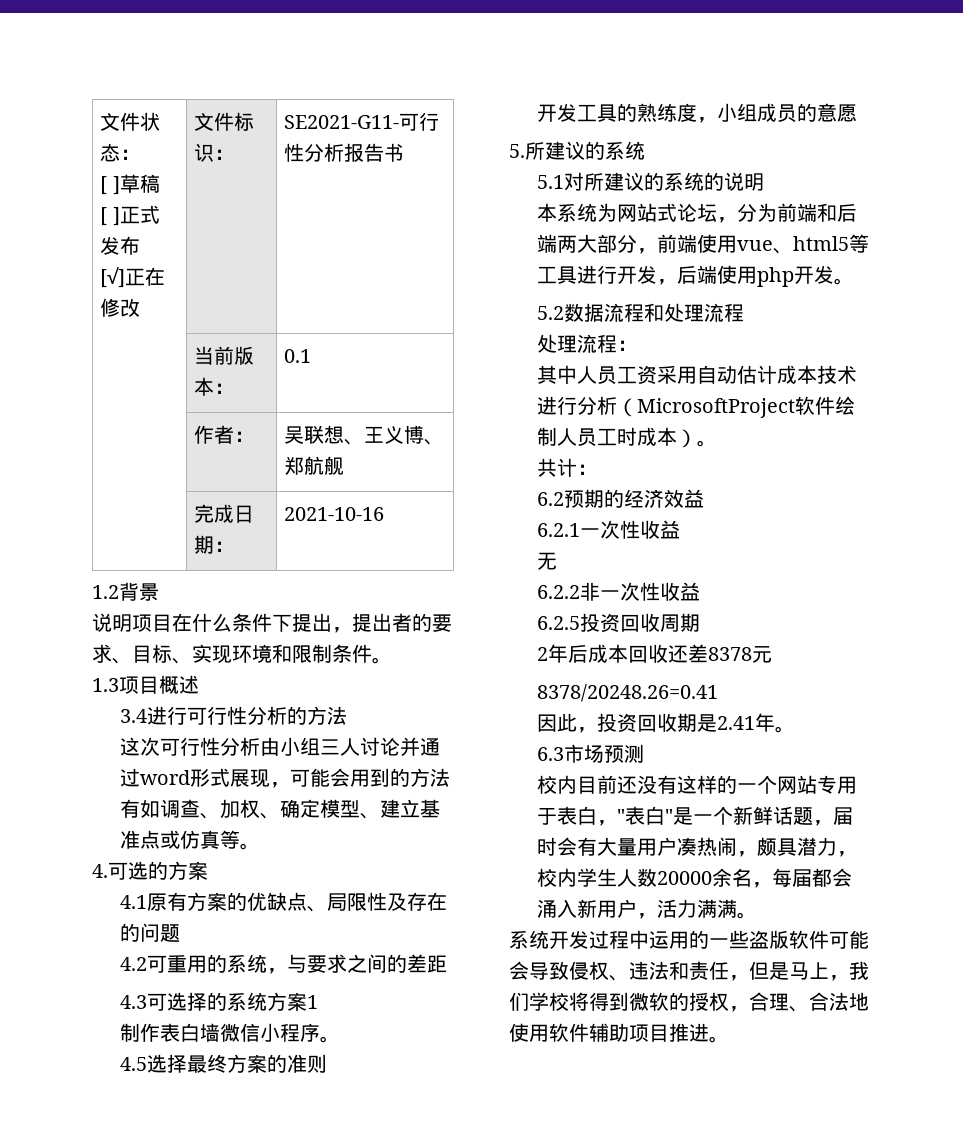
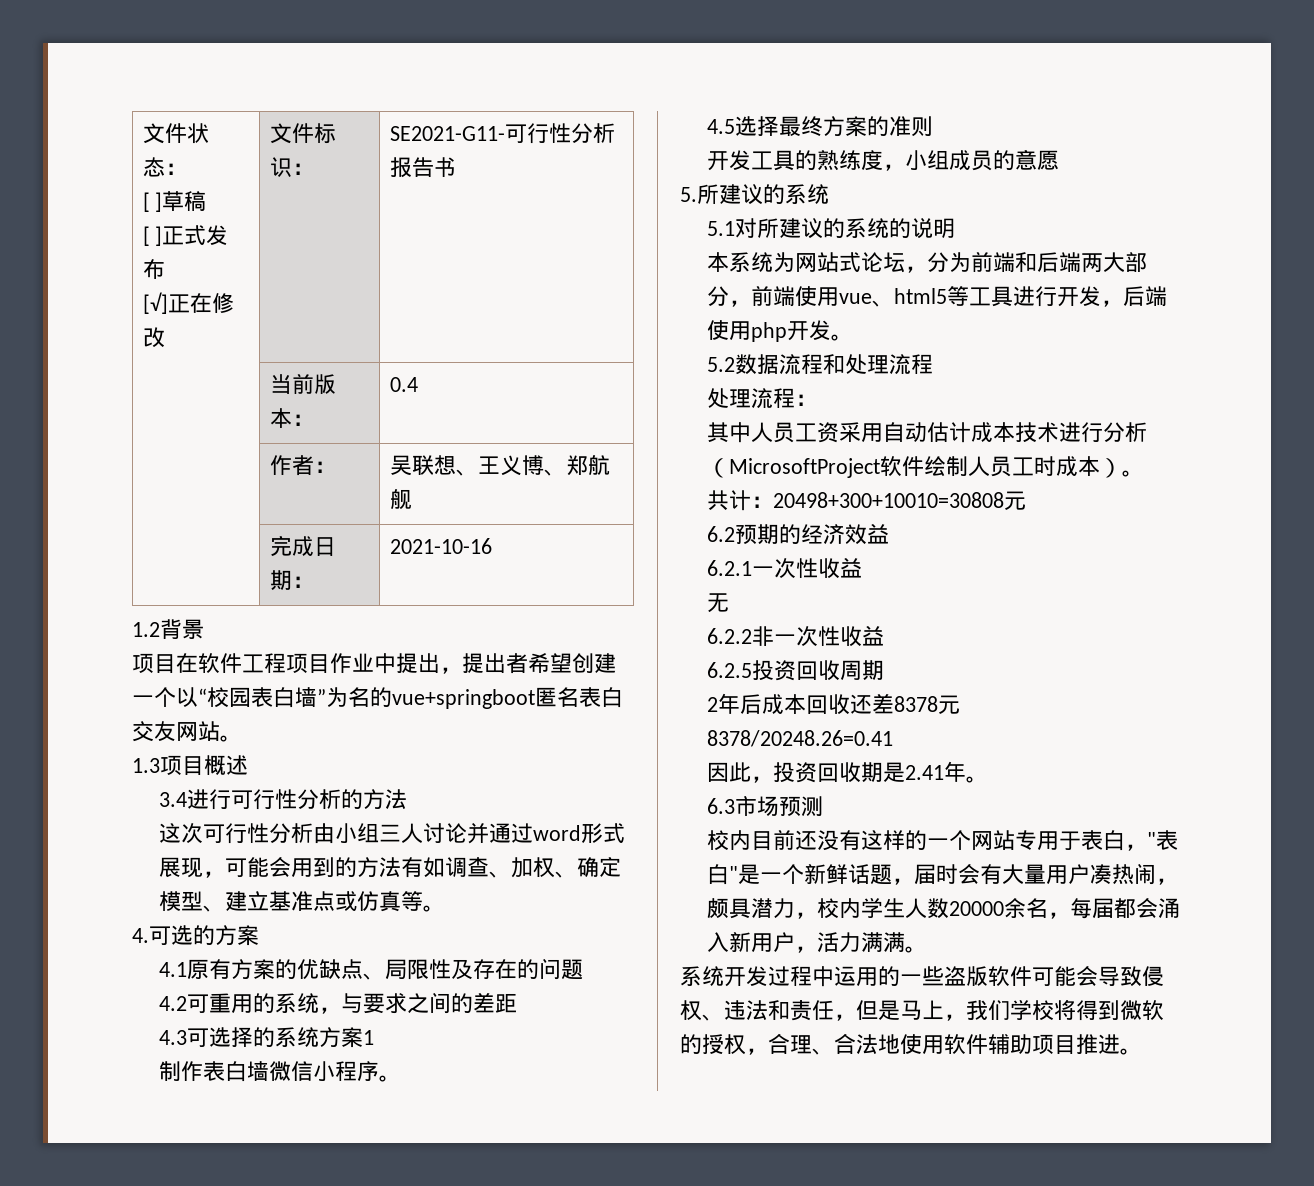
- | 当前版本： | 0.1
+ | 当前版本： | 0.4
- 说明项目在什么条件下提出，提出者的要求、目标、实现环境和限制条件。
+ 项目在软件工程项目作业中提出，提出者希望创建一个以“校园表白墙”为名的vue+springboot匿名表白交友网站。
- 共计：
+ 共计：20498+300+10010=30808元

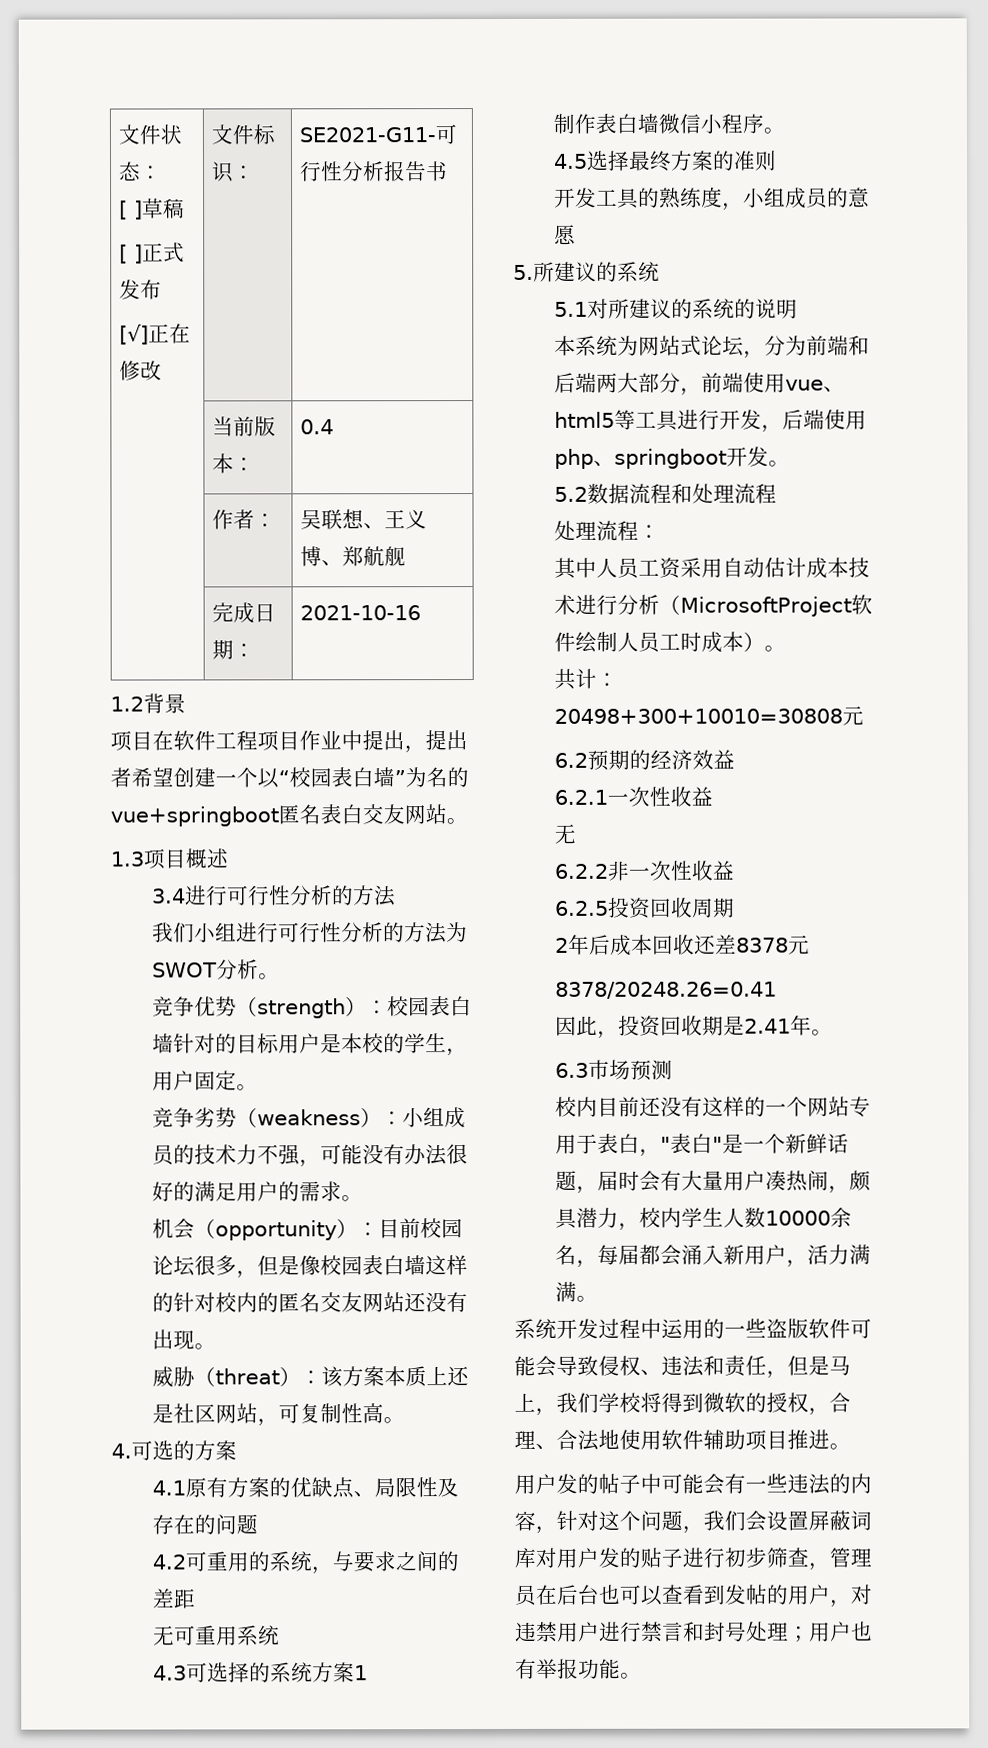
- 这次可行性分析由小组三人讨论并通过word形式展现，可能会用到的方法有如调查、加权、确定模型、建立基准点或仿真等。
+ 我们小组进行可行性分析的方法为SWOT分析。
+ 竞争优势（strength）：校园表白墙针对的目标用户是本校的学生，用户固定。
+ 竞争劣势（weakness）：小组成员的技术力不强，可能没有办法很好的满足用户的需求。
+ 机会（opportunity）：目前校园论坛很多，但是像校园表白墙这样的针对校内的匿名交友网站还没有出现。
+ 威胁（threat）：该方案本质上还是社区网站，可复制性高。
+ 无可重用系统
- 本系统为网站式论坛，分为前端和后端两大部分，前端使用vue、html5等工具进行开发，后端使用php开发。
+ 本系统为网站式论坛，分为前端和后端两大部分，前端使用vue、html5等工具进行开发，后端使用php、springboot开发。
- 校内目前还没有这样的一个网站专用于表白，"表白"是一个新鲜话题，届时会有大量用户凑热闹，颇具潜力，校内学生人数20000余名，每届都会涌入新用户，活力满满。
+ 校内目前还没有这样的一个网站专用于表白，"表白"是一个新鲜话题，届时会有大量用户凑热闹，颇具潜力，校内学生人数10000余名，每届都会涌入新用户，活力满满。
+ 用户发的帖子中可能会有一些违法的内容，针对这个问题，我们会设置屏蔽词库对用户发的贴子进行初步筛查，管理员在后台也可以查看到发帖的用户，对违禁用户进行禁言和封号处理；用户也有举报功能。

